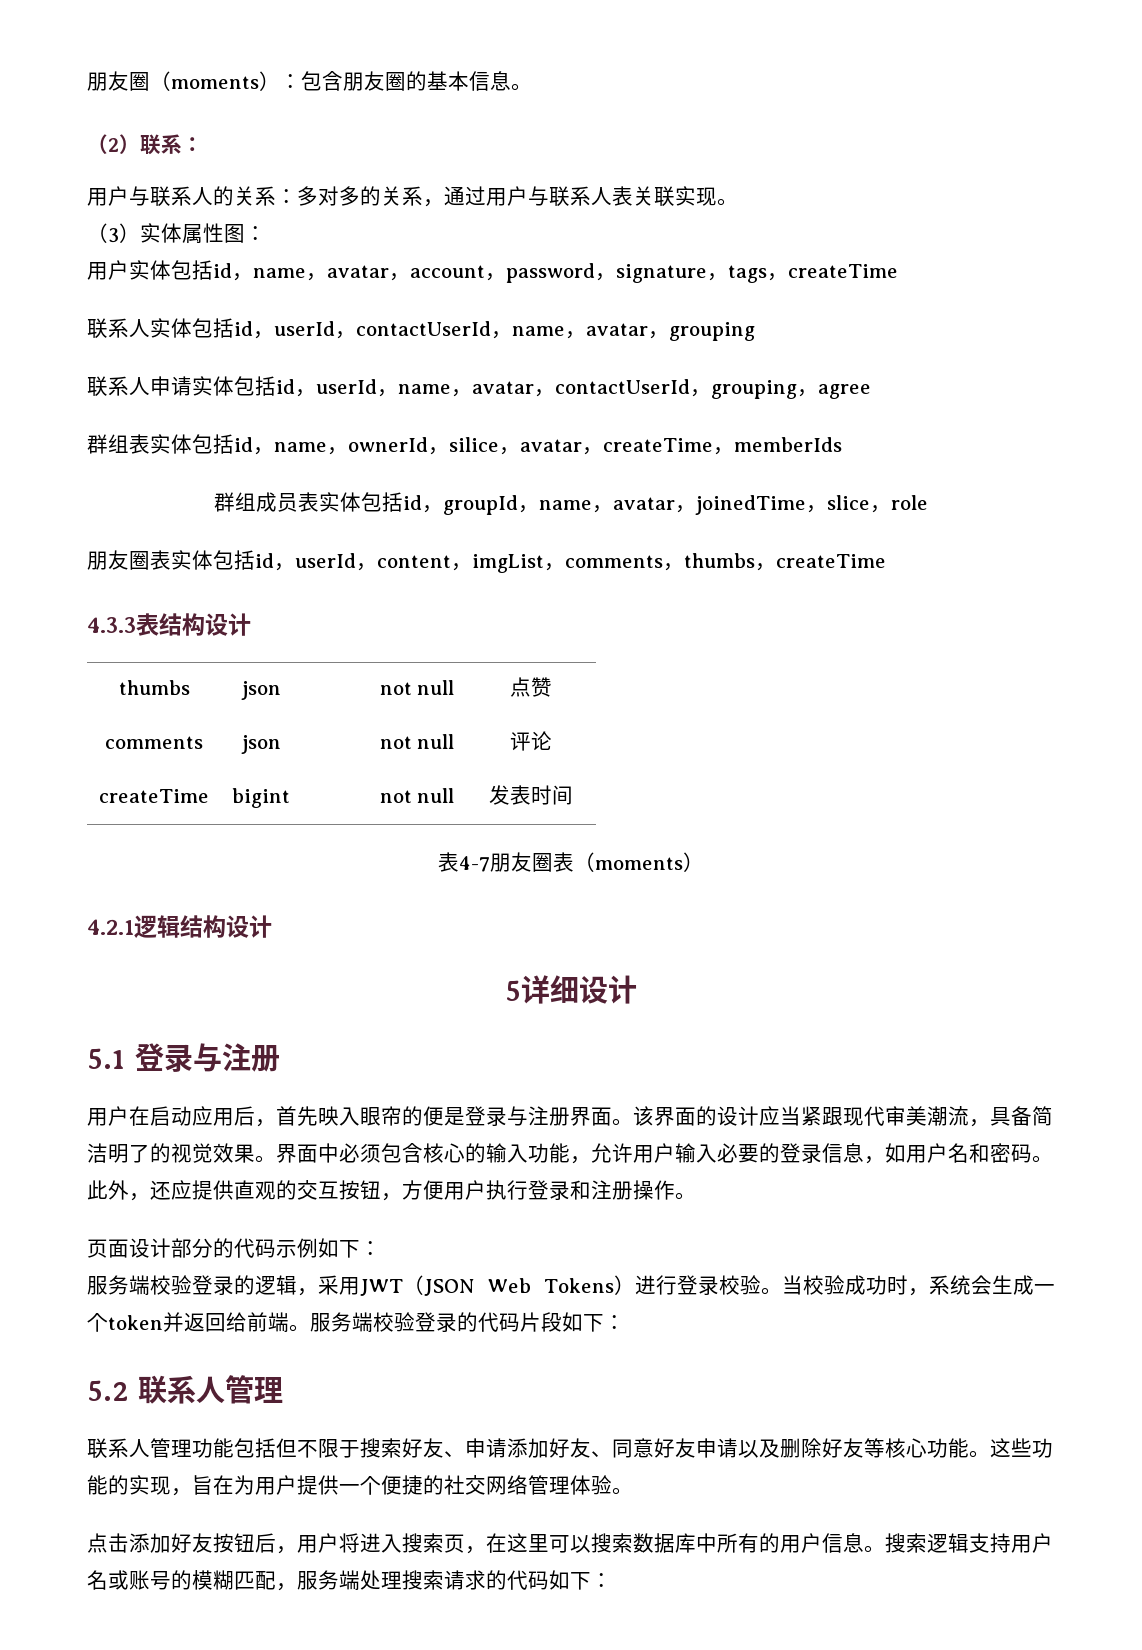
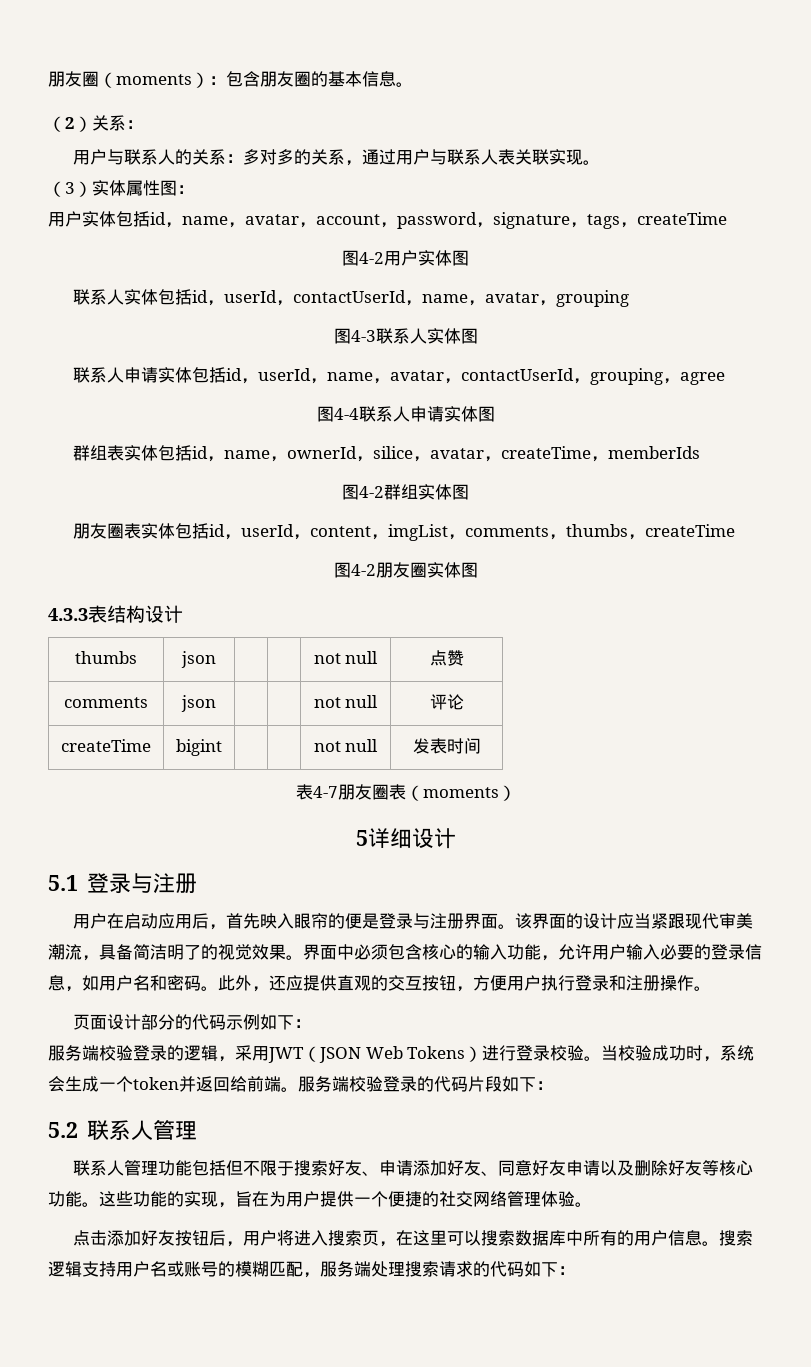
- （2）联系：
+ （2）关系：
+ 图4-2用户实体图
+ 图4-3联系人实体图
+ 图4-4联系人申请实体图
- 群组成员表实体包括id，groupId，name，avatar，joinedTime，slice，role
+ 图4-2群组实体图
+ 图4-2朋友圈实体图
- 4.2.1逻辑结构设计

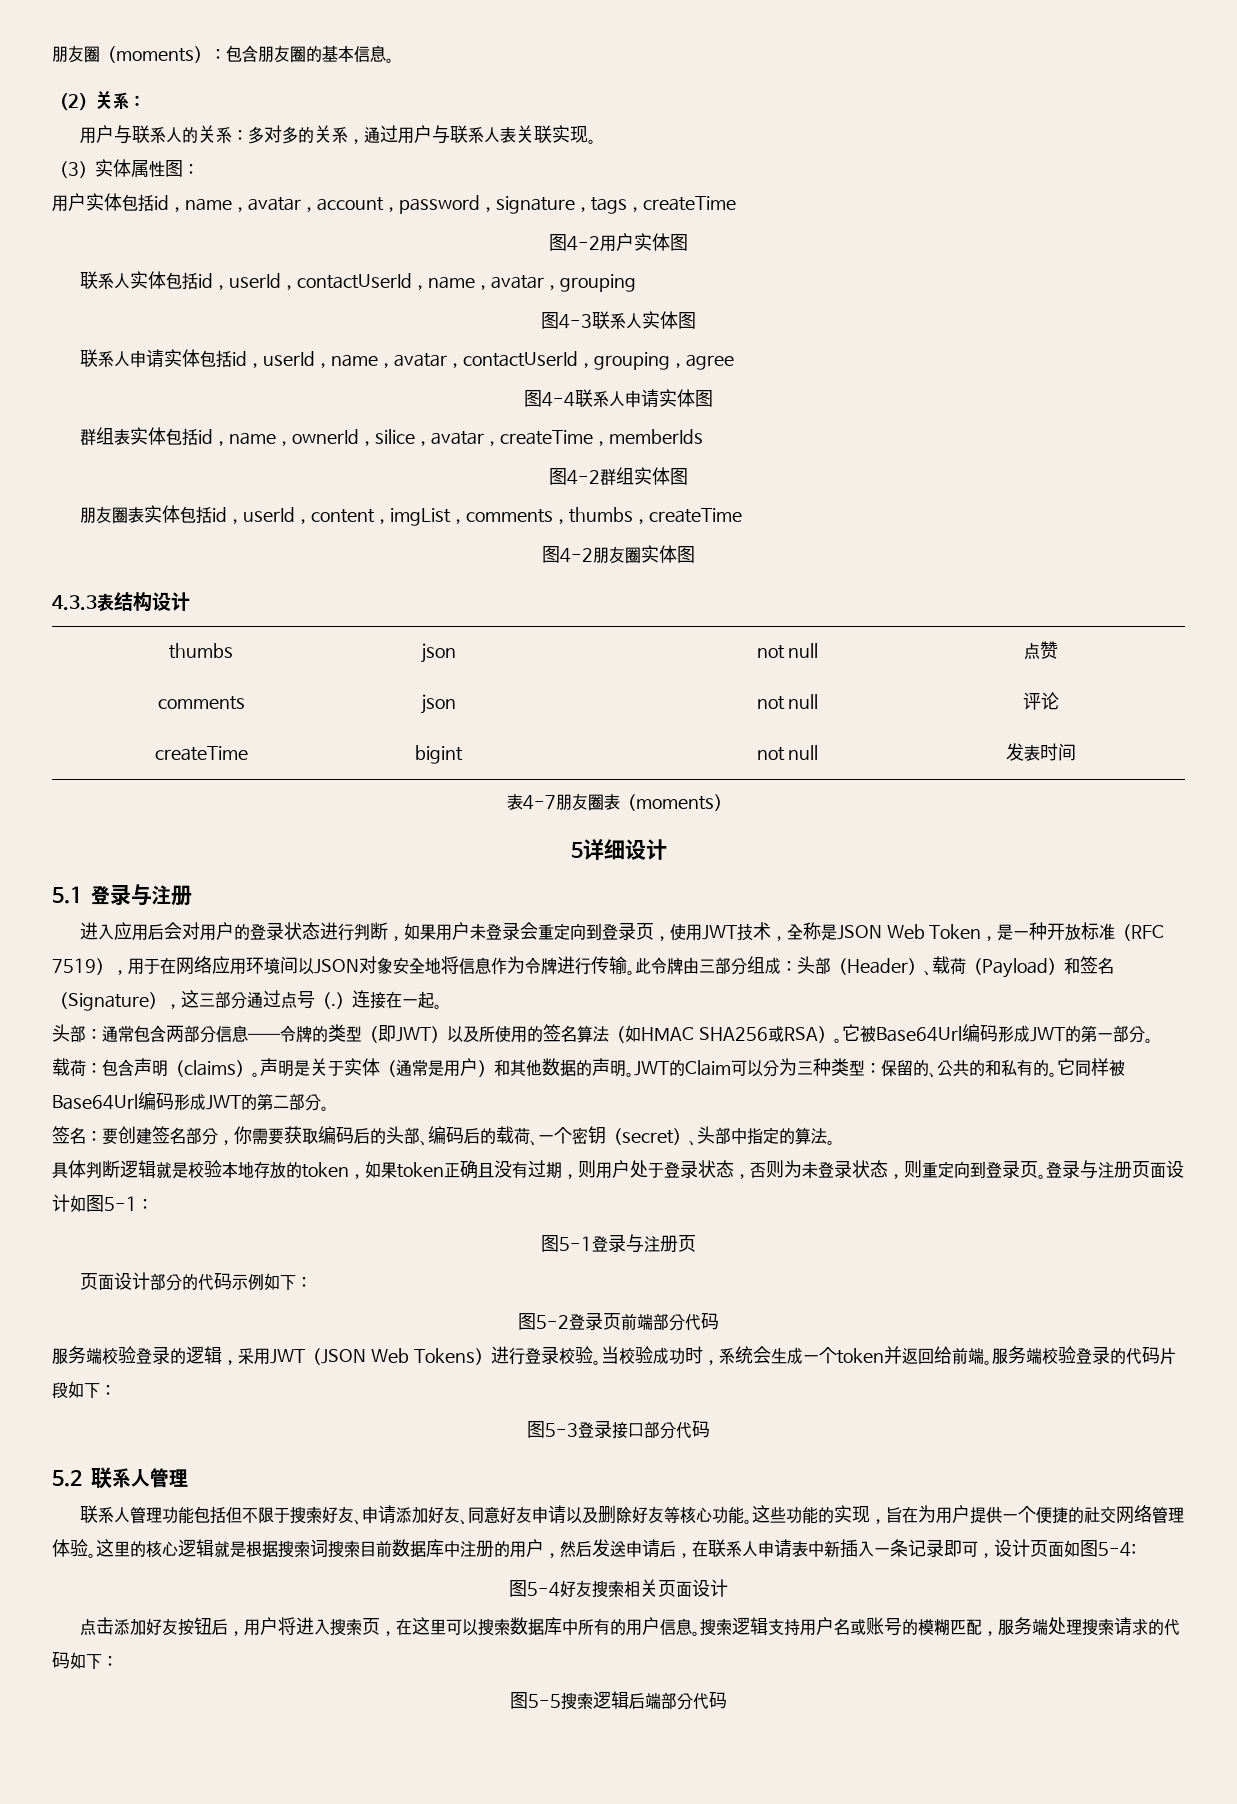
- 用户在启动应用后，首先映入眼帘的便是登录与注册界面。该界面的设计应当紧跟现代审美潮流，具备简洁明了的视觉效果。界面中必须包含核心的输入功能，允许用户输入必要的登录信息，如用户名和密码。此外，还应提供直观的交互按钮，方便用户执行登录和注册操作。
+ 进入应用后会对用户的登录状态进行判断，如果用户未登录会重定向到登录页，使用JWT技术，全称是JSON Web Token，是一种开放标准（RFC 7519），用于在网络应用环境间以JSON对象安全地将信息作为令牌进行传输。此令牌由三部分组成：头部（Header）、载荷（Payload）和签名（Signature），这三部分通过点号（.）连接在一起。
+ 头部：通常包含两部分信息——令牌的类型（即JWT）以及所使用的签名算法（如HMAC SHA256或RSA）。它被Base64Url编码形成JWT的第一部分。
+ 载荷：包含声明（claims）。声明是关于实体（通常是用户）和其他数据的声明。JWT的Claim可以分为三种类型：保留的、公共的和私有的。它同样被Base64Url编码形成JWT的第二部分。
+ 签名：要创建签名部分，你需要获取编码后的头部、编码后的载荷、一个密钥（secret）、头部中指定的算法。
+ 具体判断逻辑就是校验本地存放的token，如果token正确且没有过期，则用户处于登录状态，否则为未登录状态，则重定向到登录页。登录与注册页面设计如图5-1：
+ 图5-1登录与注册页
+ 图5-2登录页前端部分代码
+ 图5-3登录接口部分代码
+ 这里的核心逻辑就是根据搜索词搜索目前数据库中注册的用户，然后发送申请后，在联系人申请表中新插入一条记录即可，设计页面如图5-4:
+ 图5-4好友搜索相关页面设计
+ 图5-5搜索逻辑后端部分代码

